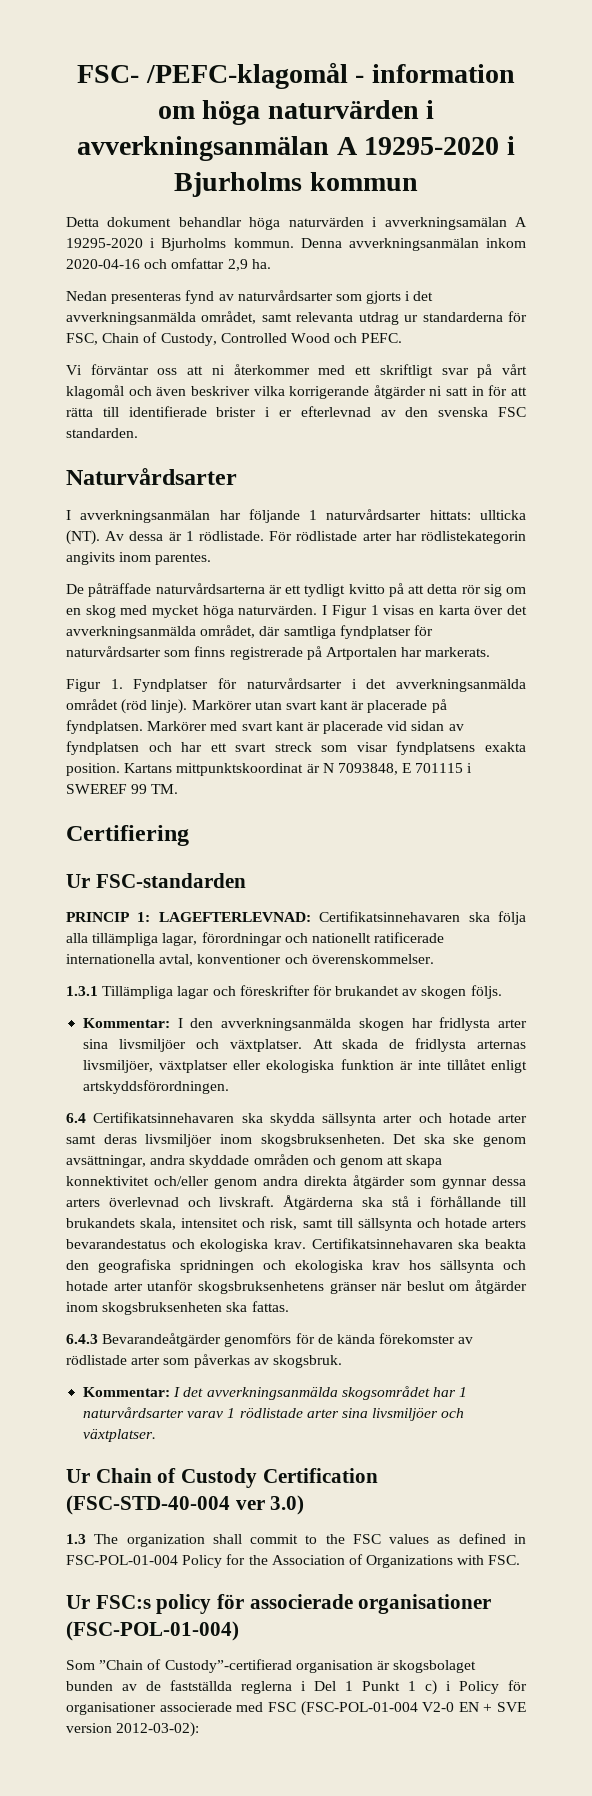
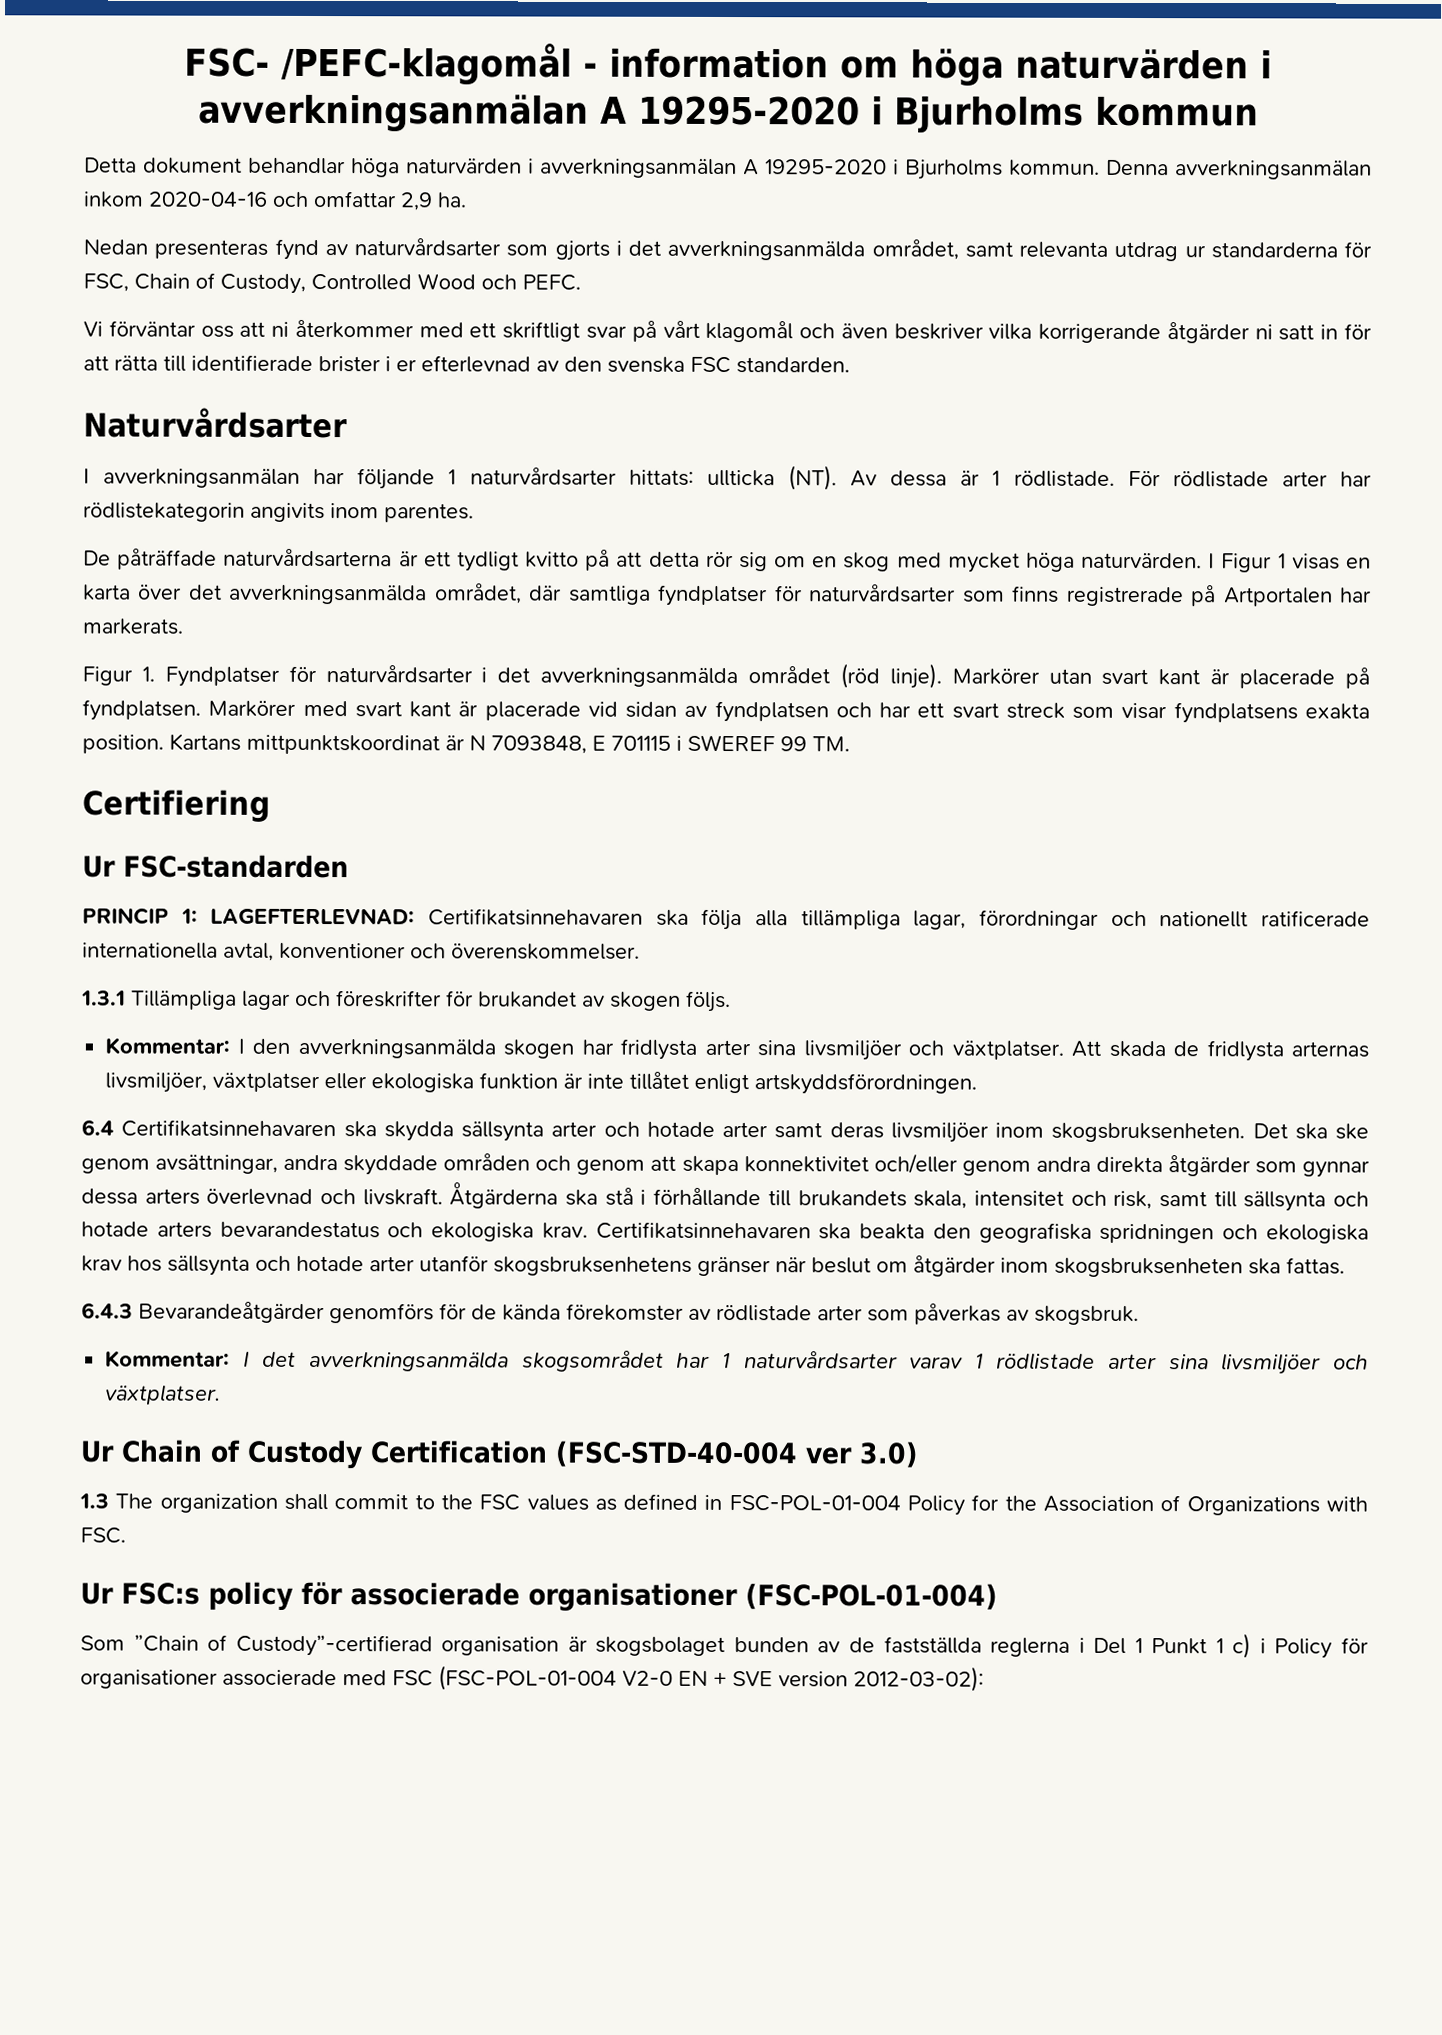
- Detta dokument behandlar höga naturvärden i avverkningsamälan A 19295-2020 i Bjurholms kommun.
+ Detta dokument behandlar höga naturvärden i avverkningsanmälan A 19295-2020 i Bjurholms kommun.

